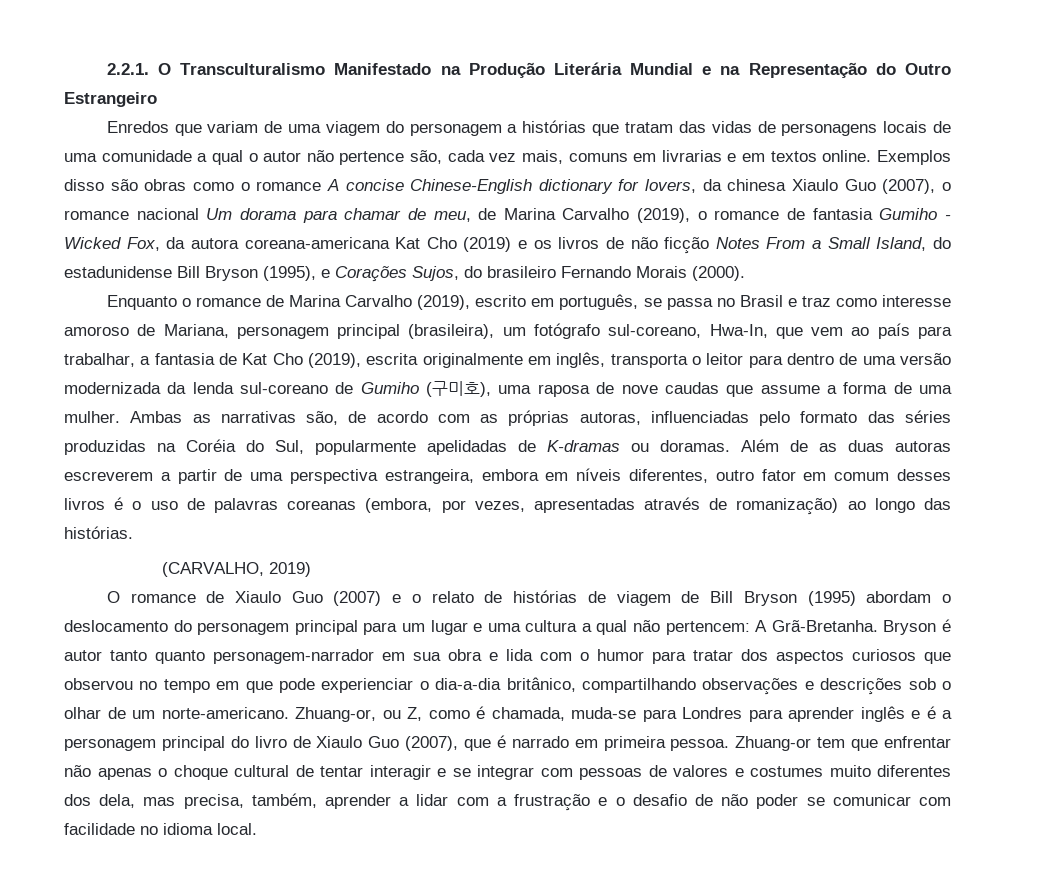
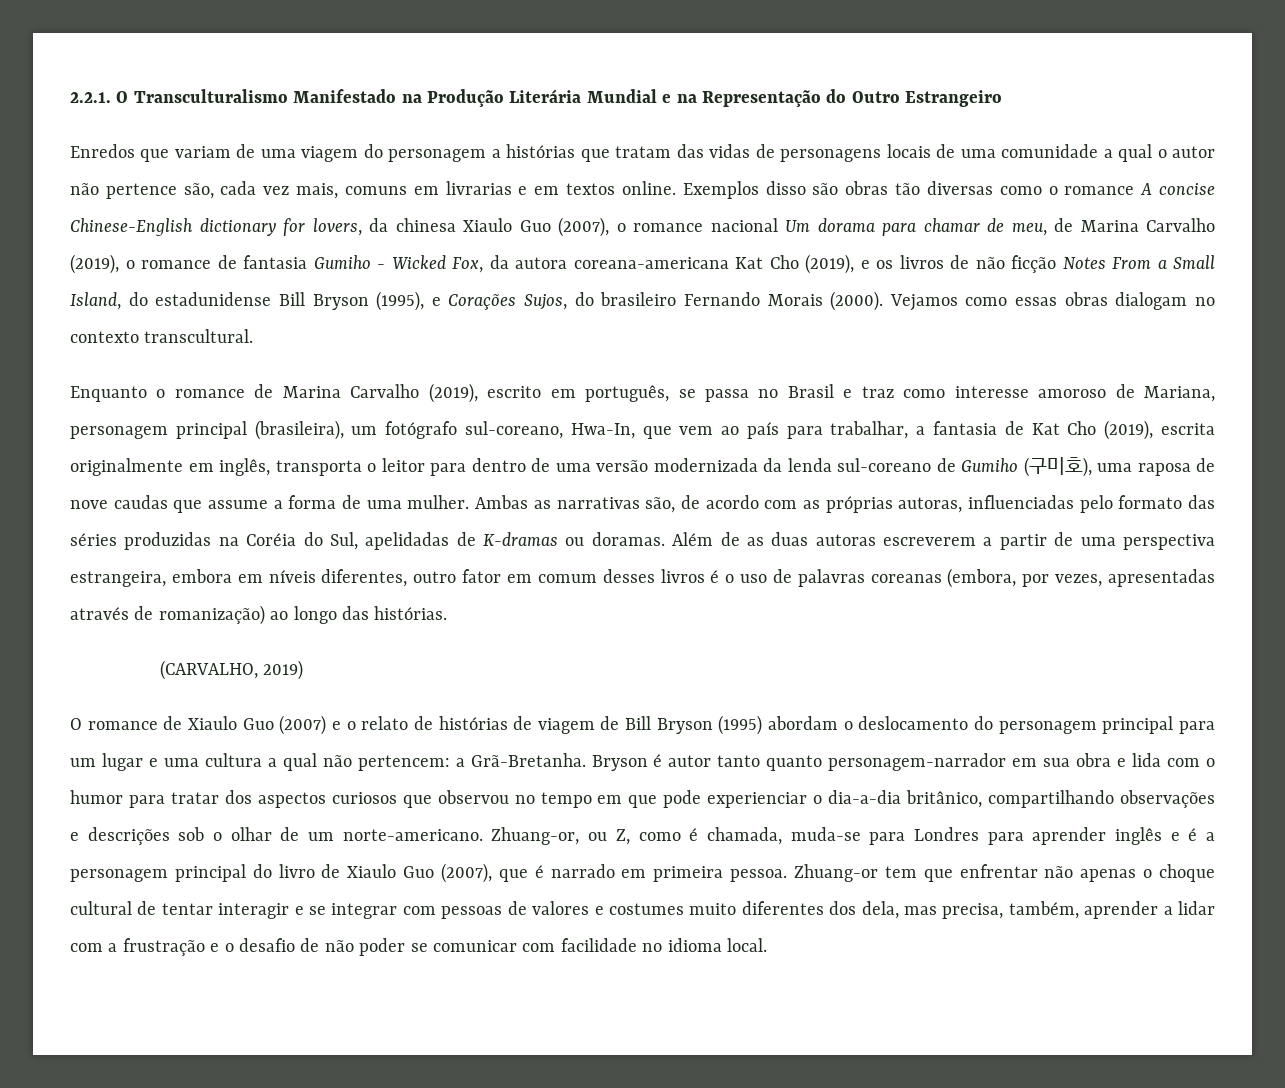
- Exemplos disso são obras como o romance A concise Chinese-English dictionary for lovers, da chinesa Xiaulo Guo (2007), o romance nacional Um dorama para chamar de meu, de Marina Carvalho (2019), o romance de fantasia Gumiho - Wicked Fox, da autora coreana-americana Kat Cho (2019) e os livros de não ficção Notes From a Small Island, do estadunidense Bill Bryson (1995), e Corações Sujos, do brasileiro Fernando Morais (2000).
+ Exemplos disso são obras tão diversas como o romance A concise Chinese-English dictionary for lovers, da chinesa Xiaulo Guo (2007), o romance nacional Um dorama para chamar de meu, de Marina Carvalho (2019), o romance de fantasia Gumiho - Wicked Fox, da autora coreana-americana Kat Cho (2019), e os livros de não ficção Notes From a Small Island, do estadunidense Bill Bryson (1995), e Corações Sujos, do brasileiro Fernando Morais (2000). Vejamos como essas obras dialogam no contexto transcultural.
- Ambas as narrativas são, de acordo com as próprias autoras, influenciadas pelo formato das séries produzidas na Coréia do Sul, popularmente apelidadas de K-dramas ou doramas.
+ Ambas as narrativas são, de acordo com as próprias autoras, influenciadas pelo formato das séries produzidas na Coréia do Sul, apelidadas de K-dramas ou doramas.
- O romance de Xiaulo Guo (2007) e o relato de histórias de viagem de Bill Bryson (1995) abordam o deslocamento do personagem principal para um lugar e uma cultura a qual não pertencem: A Grã-Bretanha.
+ O romance de Xiaulo Guo (2007) e o relato de histórias de viagem de Bill Bryson (1995) abordam o deslocamento do personagem principal para um lugar e uma cultura a qual não pertencem: a Grã-Bretanha.

